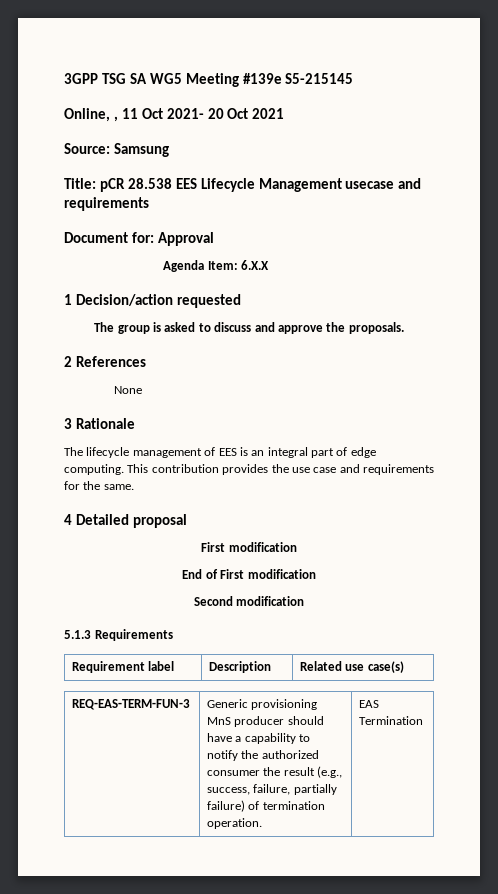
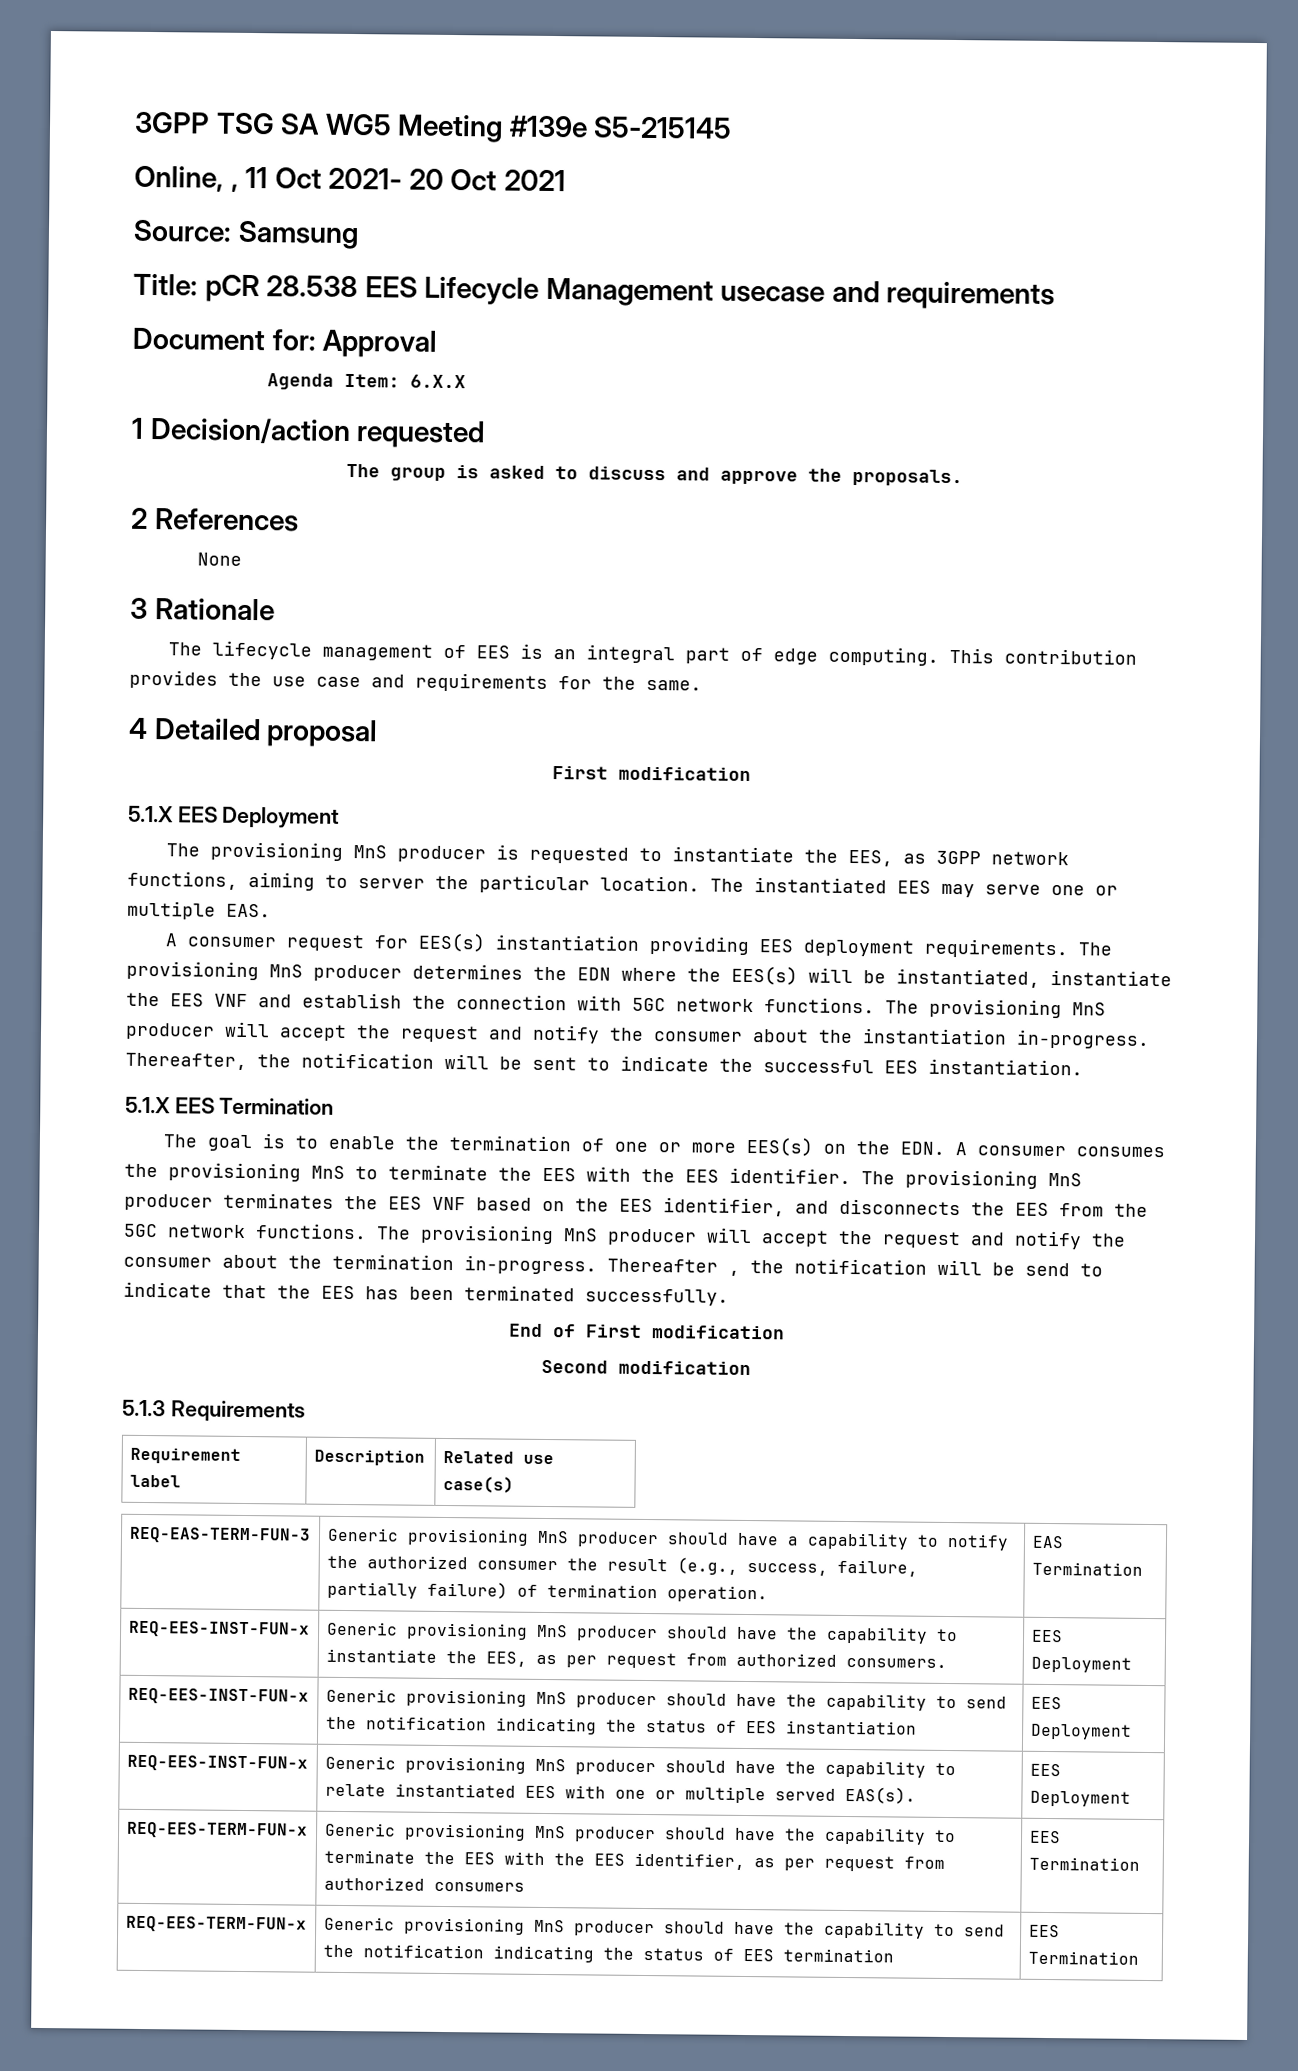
+ 5.1.X EES Deployment
+ The provisioning MnS producer is requested to instantiate the EES, as 3GPP network functions, aiming to server the particular location. The instantiated EES may serve one or multiple EAS.
+ A consumer request for EES(s) instantiation providing EES deployment requirements. The provisioning MnS producer determines the EDN where the EES(s) will be instantiated, instantiate the EES VNF and establish the connection with 5GC network functions. The provisioning MnS producer will accept the request and notify the consumer about the instantiation in-progress. Thereafter, the notification will be sent to indicate the successful EES instantiation.
+ 5.1.X EES Termination
+ The goal is to enable the termination of one or more EES(s) on the EDN. A consumer consumes the provisioning MnS to terminate the EES with the EES identifier. The provisioning MnS producer terminates the EES VNF based on the EES identifier, and disconnects the EES from the 5GC network functions. The provisioning MnS producer will accept the request and notify the consumer about the termination in-progress. Thereafter , the notification will be send to indicate that the EES has been terminated successfully.
+ REQ-EES-INST-FUN-x | Generic provisioning MnS producer should have the capability to instantiate the EES, as per request from authorized consumers. | EES Deployment
+ REQ-EES-INST-FUN-x | Generic provisioning MnS producer should have the capability to send the notification indicating the status of EES instantiation | EES Deployment
+ REQ-EES-INST-FUN-x | Generic provisioning MnS producer should have the capability to relate instantiated EES with one or multiple served EAS(s). | EES Deployment
+ REQ-EES-TERM-FUN-x | Generic provisioning MnS producer should have the capability to terminate the EES with the EES identifier, as per request from authorized consumers | EES Termination
+ REQ-EES-TERM-FUN-x | Generic provisioning MnS producer should have the capability to send the notification indicating the status of EES termination | EES Termination

